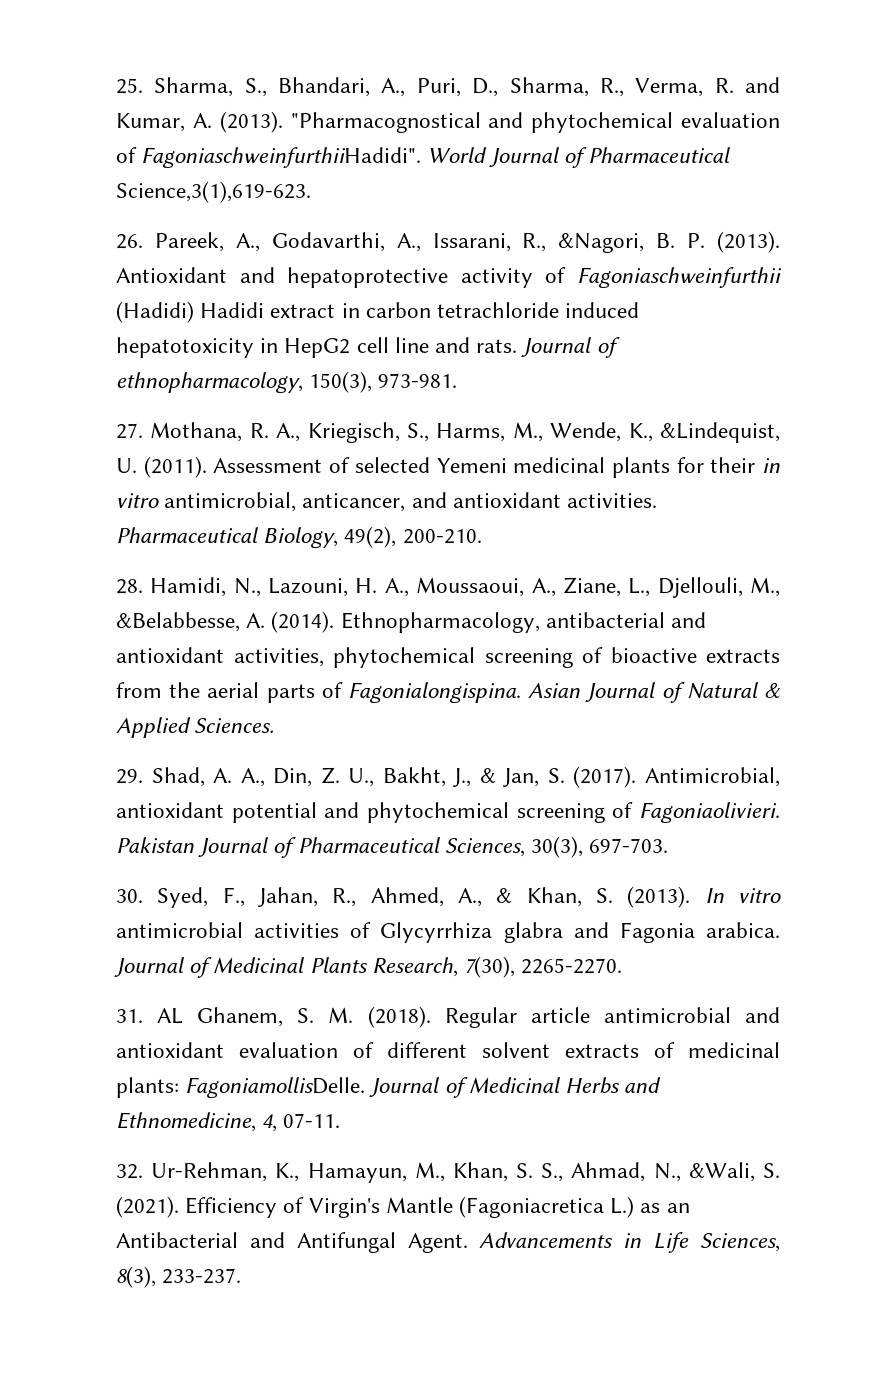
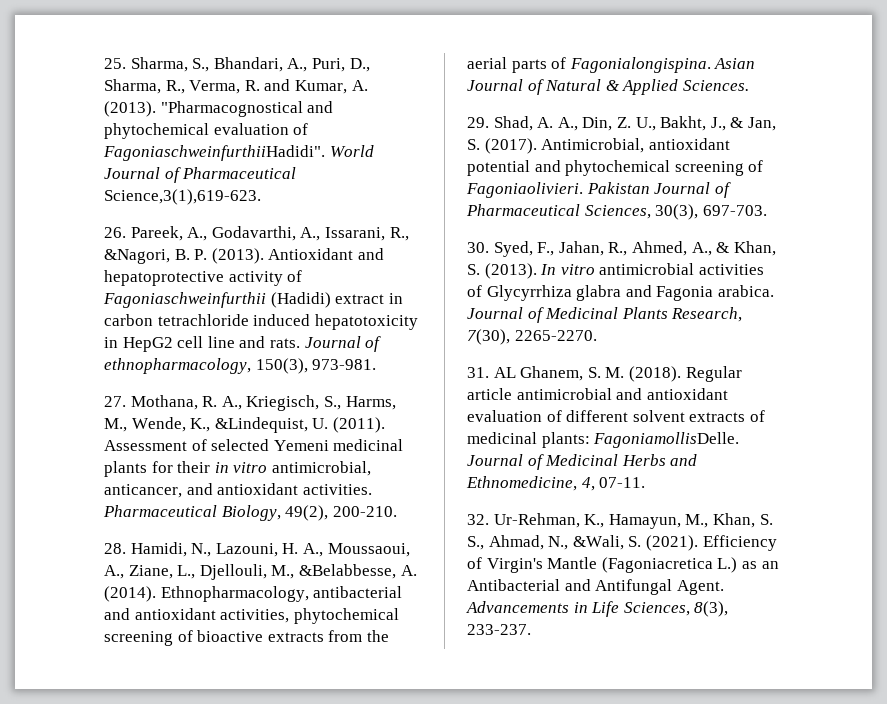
- Antioxidant and hepatoprotective activity of Fagoniaschweinfurthii (Hadidi) Hadidi extract in carbon tetrachloride induced hepatotoxicity in HepG2 cell line and rats.
+ Antioxidant and hepatoprotective activity of Fagoniaschweinfurthii (Hadidi) extract in carbon tetrachloride induced hepatotoxicity in HepG2 cell line and rats.

